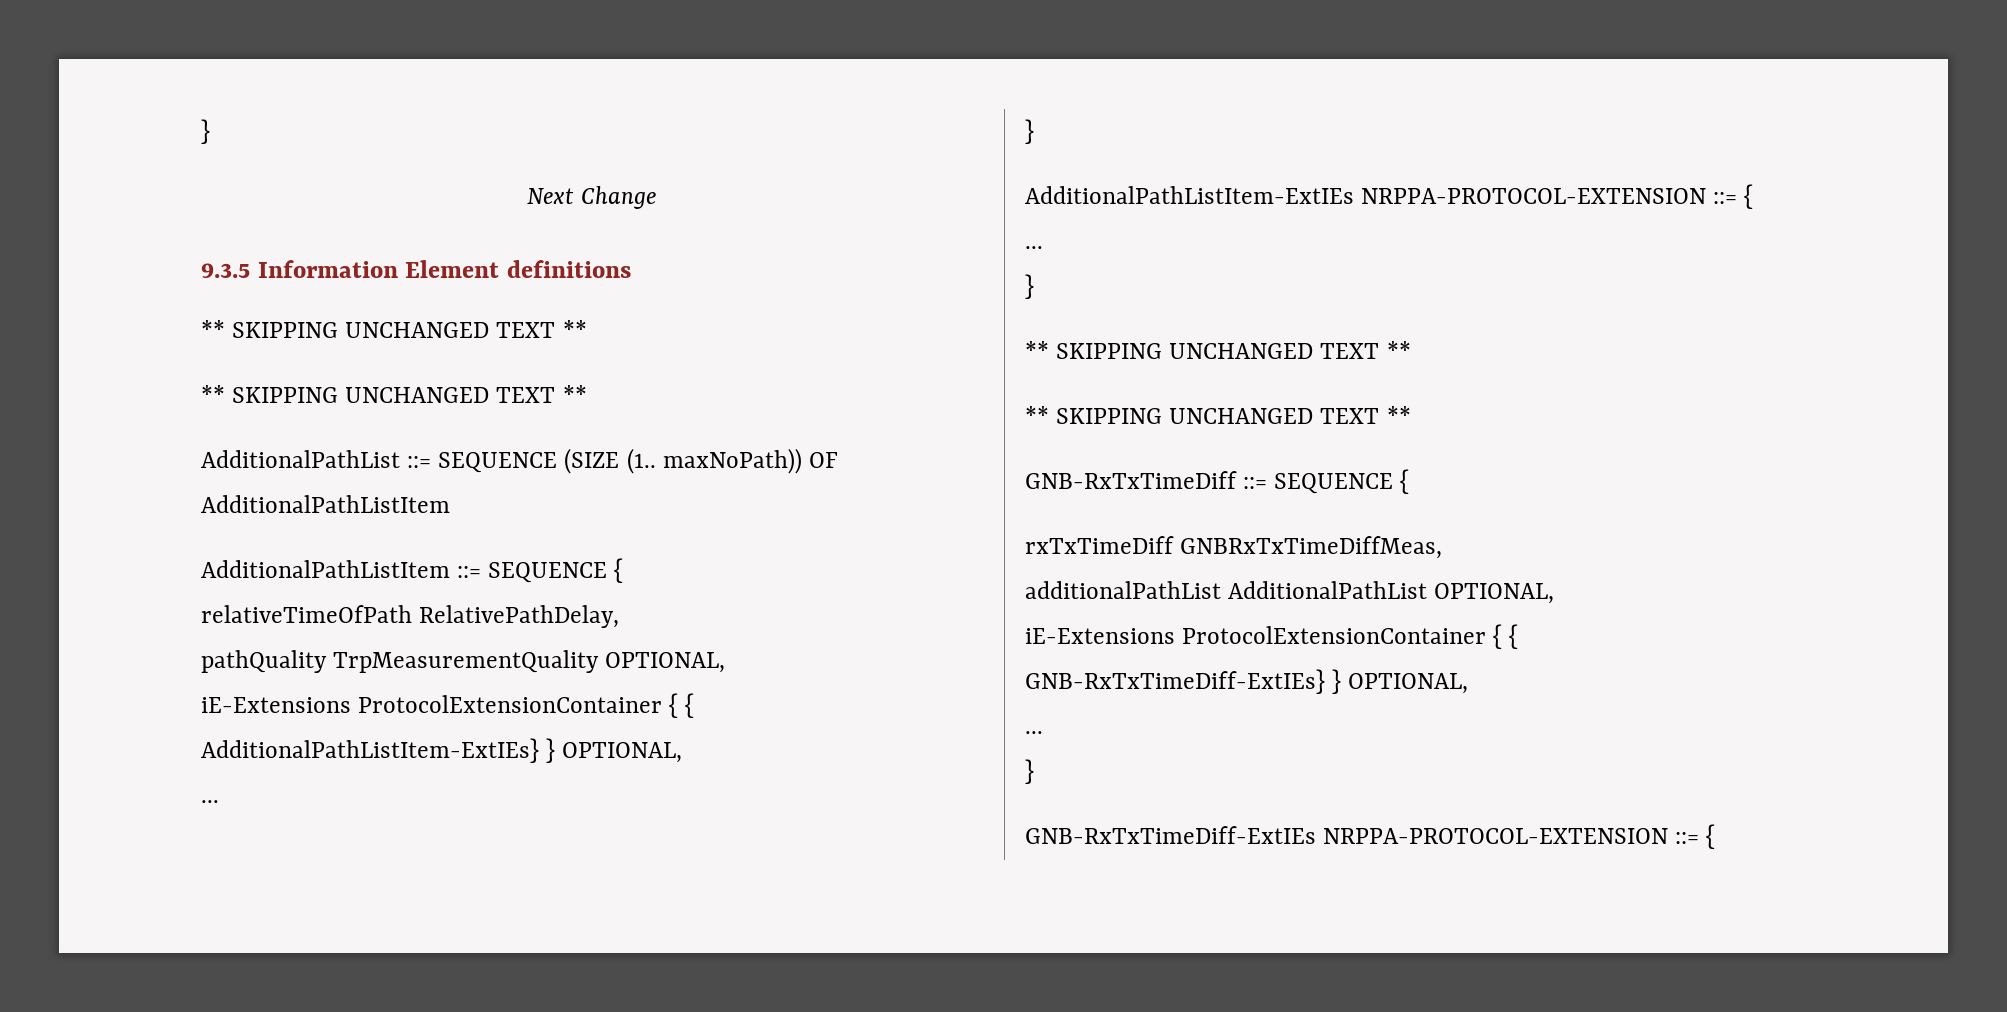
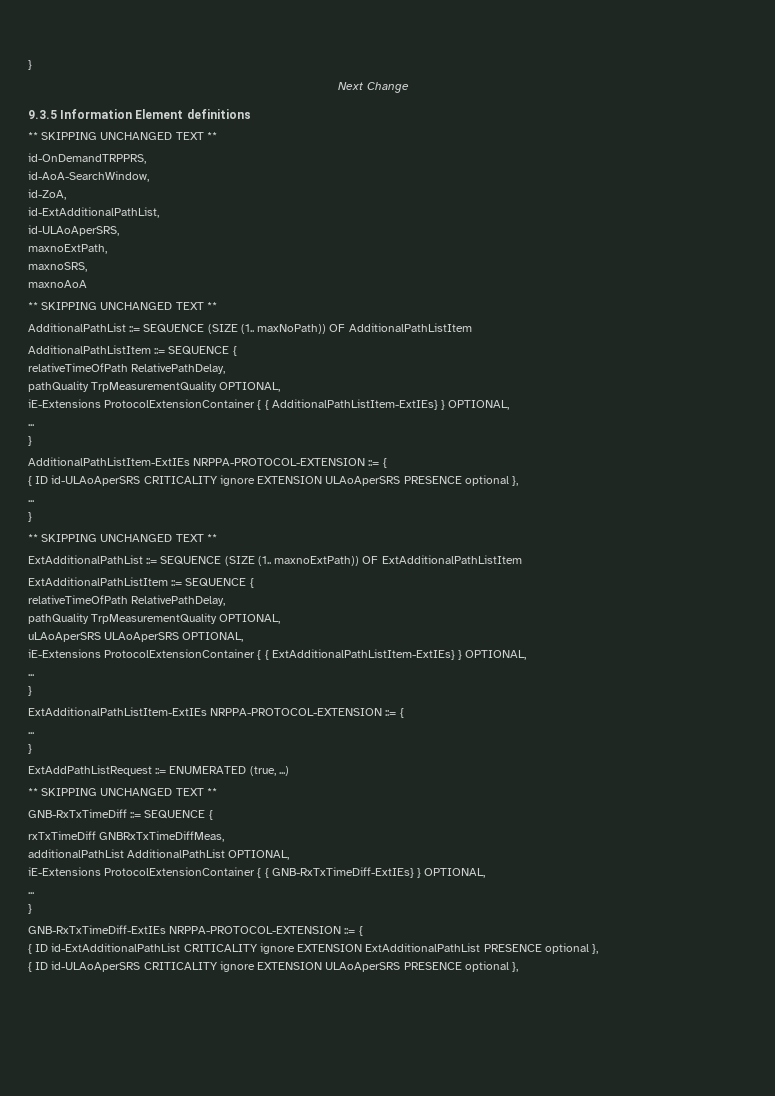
+ id-OnDemandTRPPRS,
+ id-AoA-SearchWindow,
+ id-ZoA,
+ id-ExtAdditionalPathList,
+ id-ULAoAperSRS,
+ maxnoExtPath,
+ maxnoSRS,
+ maxnoAoA
  AdditionalPathListItem-ExtIEs NRPPA-PROTOCOL-EXTENSION ::= {
+ { ID id-ULAoAperSRS CRITICALITY ignore EXTENSION ULAoAperSRS PRESENCE optional },
+ ExtAdditionalPathList ::= SEQUENCE (SIZE (1.. maxnoExtPath)) OF ExtAdditionalPathListItem
+ ExtAdditionalPathListItem ::= SEQUENCE {
+ relativeTimeOfPath RelativePathDelay,
+ pathQuality TrpMeasurementQuality OPTIONAL,
+ uLAoAperSRS ULAoAperSRS OPTIONAL,
+ iE-Extensions ProtocolExtensionContainer { { ExtAdditionalPathListItem-ExtIEs} } OPTIONAL,
+ ...
+ }
+ ExtAdditionalPathListItem-ExtIEs NRPPA-PROTOCOL-EXTENSION ::= {
+ ...
+ }
+ ExtAddPathListRequest ::= ENUMERATED (true, ...)
+ { ID id-ExtAdditionalPathList CRITICALITY ignore EXTENSION ExtAdditionalPathList PRESENCE optional },
+ { ID id-ULAoAperSRS CRITICALITY ignore EXTENSION ULAoAperSRS PRESENCE optional },

